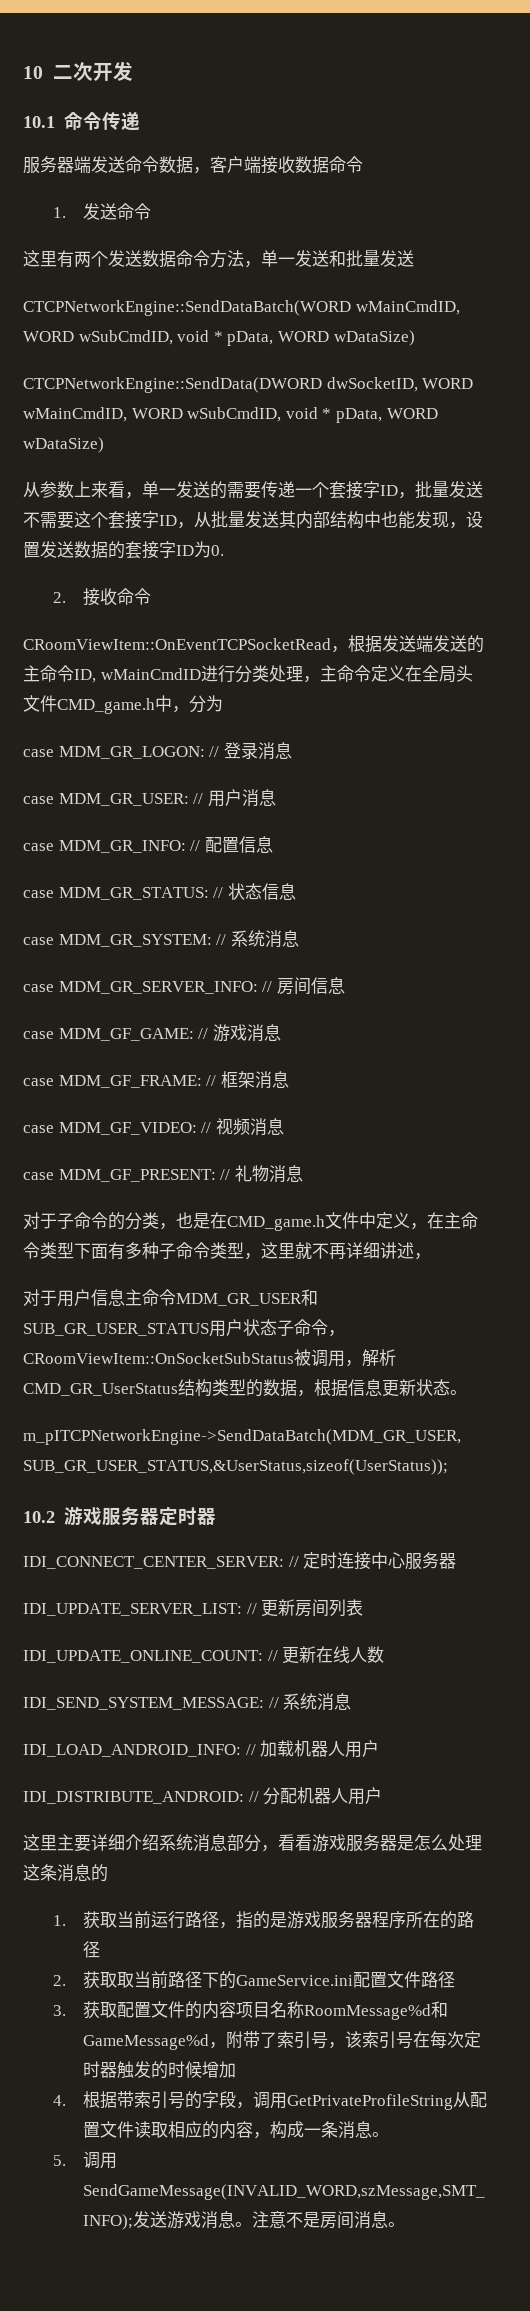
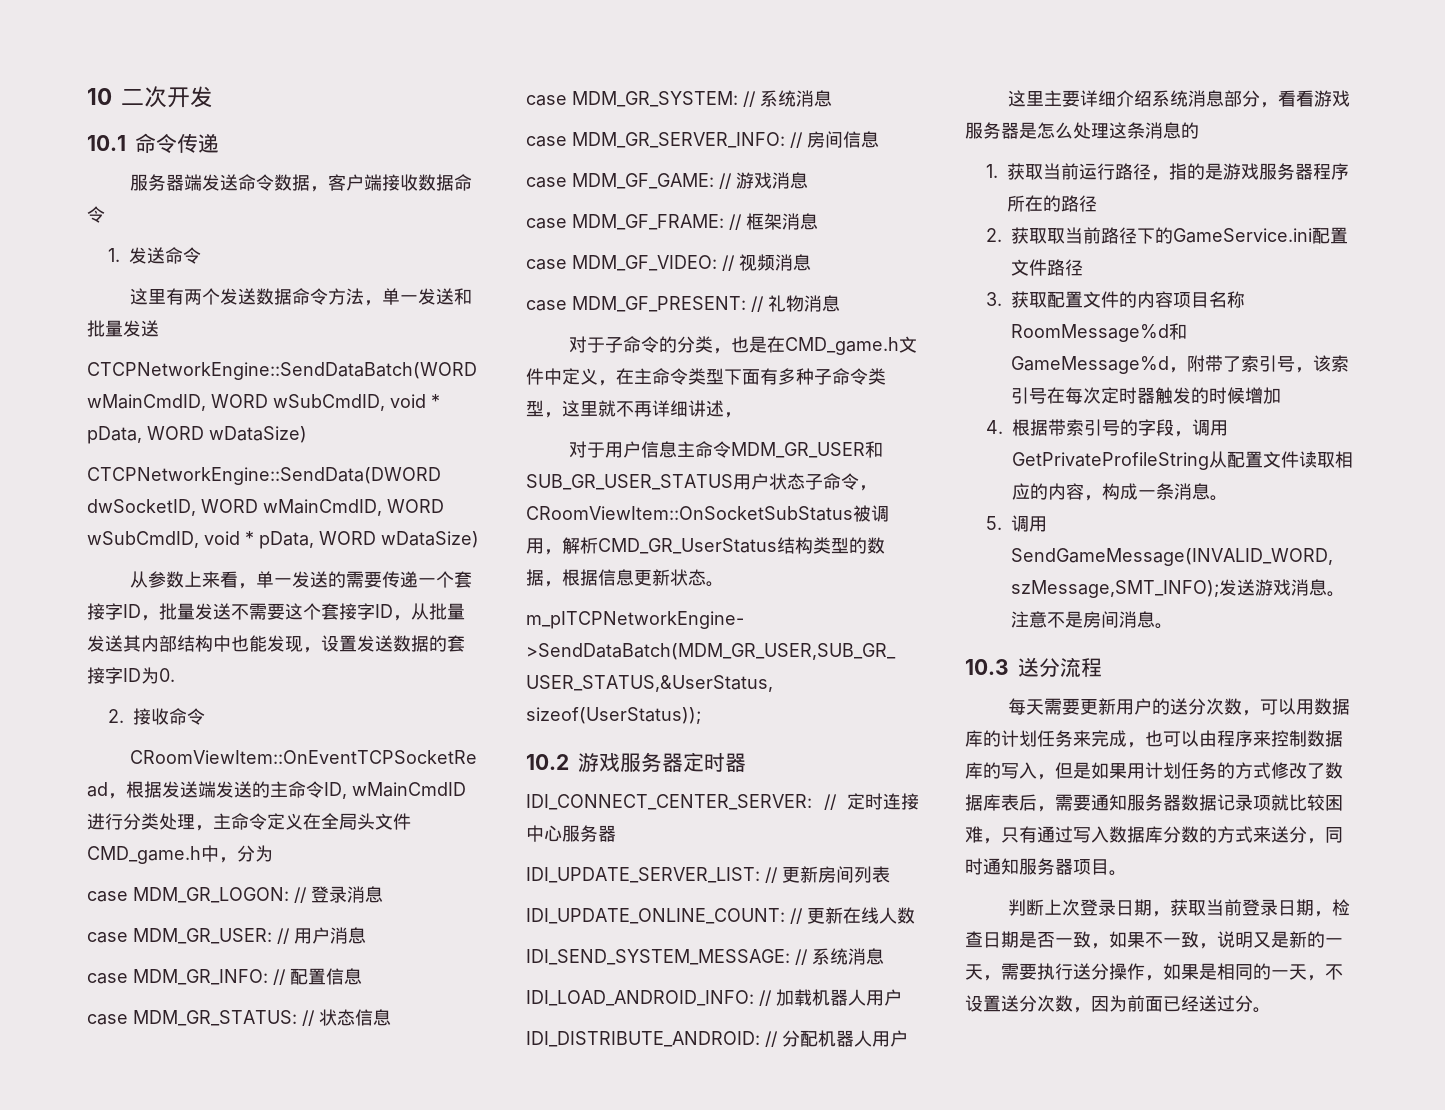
+ 10.3送分流程
+ 每天需要更新用户的送分次数，可以用数据库的计划任务来完成，也可以由程序来控制数据库的写入，但是如果用计划任务的方式修改了数据库表后，需要通知服务器数据记录项就比较困难，只有通过写入数据库分数的方式来送分，同时通知服务器项目。
+ 判断上次登录日期，获取当前登录日期，检查日期是否一致，如果不一致，说明又是新的一天，需要执行送分操作，如果是相同的一天，不设置送分次数，因为前面已经送过分。

